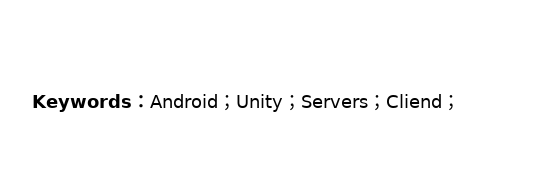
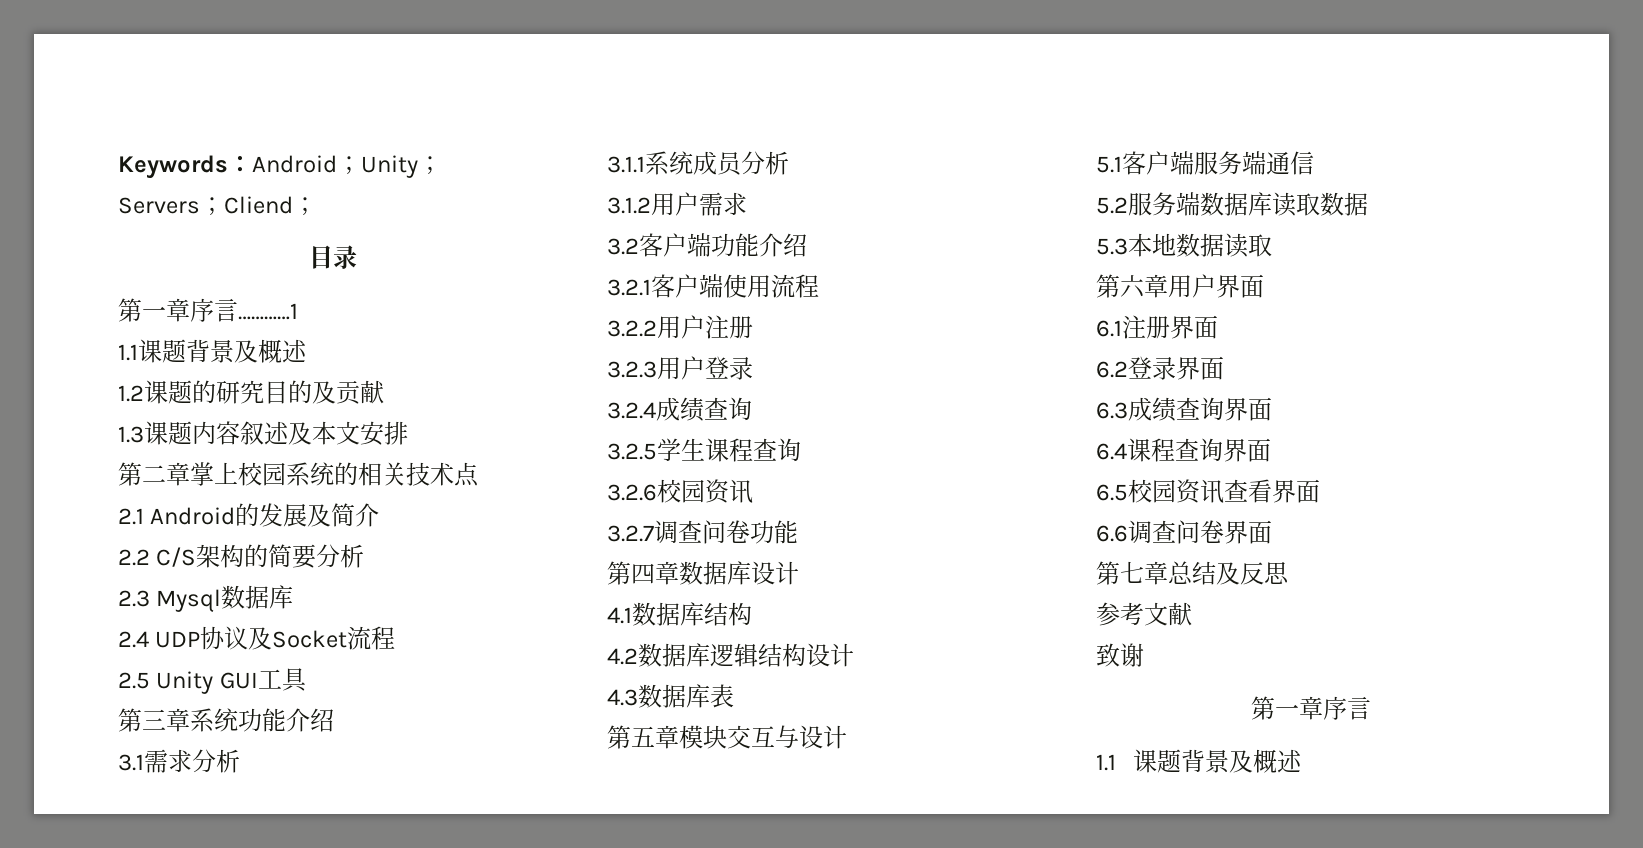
+ 目录
+ 第一章序言…………1
+ 1.1课题背景及概述
+ 1.2课题的研究目的及贡献
+ 1.3课题内容叙述及本文安排
+ 第二章掌上校园系统的相关技术点
+ 2.1 Android的发展及简介
+ 2.2 C/S架构的简要分析
+ 2.3 Mysql数据库
+ 2.4 UDP协议及Socket流程
+ 2.5 Unity GUI工具
+ 第三章系统功能介绍
+ 3.1需求分析
+ 3.1.1系统成员分析
+ 3.1.2用户需求
+ 3.2客户端功能介绍
+ 3.2.1客户端使用流程
+ 3.2.2用户注册
+ 3.2.3用户登录
+ 3.2.4成绩查询
+ 3.2.5学生课程查询
+ 3.2.6校园资讯
+ 3.2.7调查问卷功能
+ 第四章数据库设计
+ 4.1数据库结构
+ 4.2数据库逻辑结构设计
+ 4.3数据库表
+ 第五章模块交互与设计
+ 5.1客户端服务端通信
+ 5.2服务端数据库读取数据
+ 5.3本地数据读取
+ 第六章用户界面
+ 6.1注册界面
+ 6.2登录界面
+ 6.3成绩查询界面
+ 6.4课程查询界面
+ 6.5校园资讯查看界面
+ 6.6调查问卷界面
+ 第七章总结及反思
+ 参考文献
+ 致谢
+ 第一章序言
+ 1.1课题背景及概述

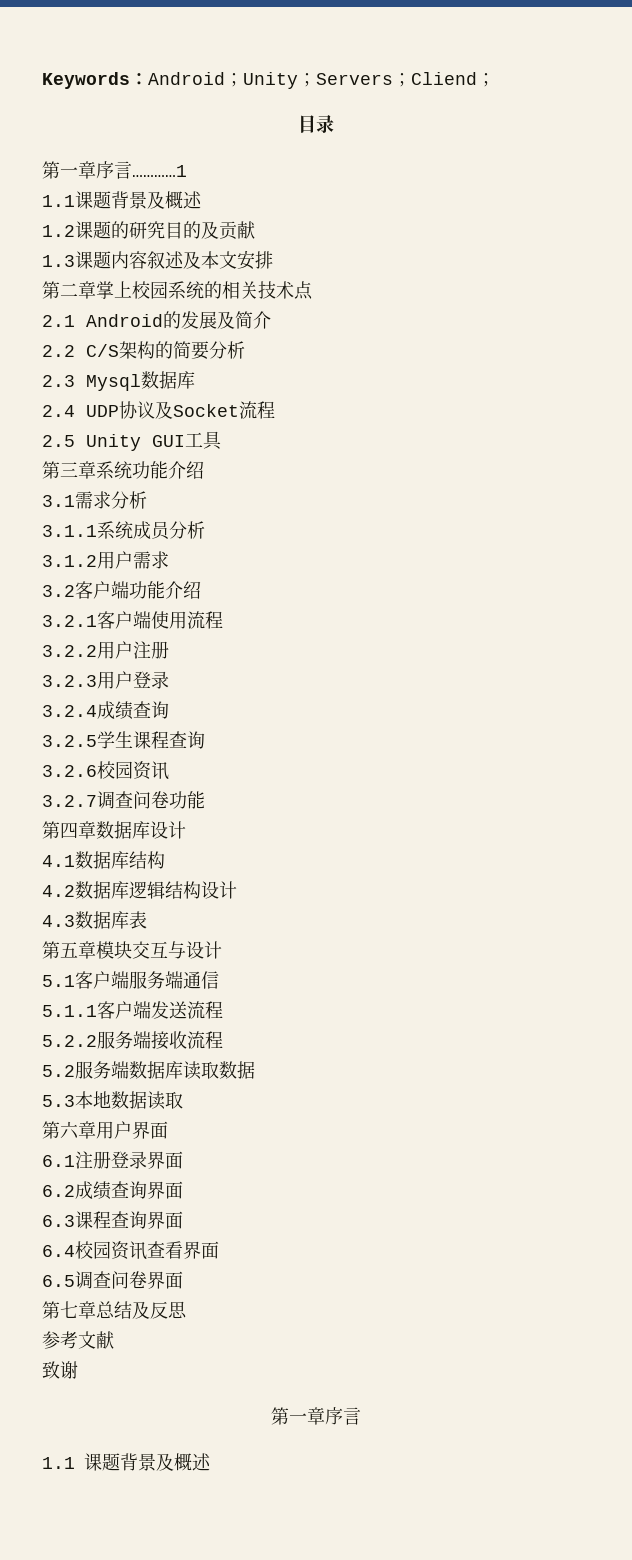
+ 5.1.1客户端发送流程
+ 5.2.2服务端接收流程
- 6.1注册界面
- 6.2登录界面
+ 6.1注册登录界面
- 6.3成绩查询界面
+ 6.2成绩查询界面
- 6.4课程查询界面
+ 6.3课程查询界面
- 6.5校园资讯查看界面
+ 6.4校园资讯查看界面
- 6.6调查问卷界面
+ 6.5调查问卷界面

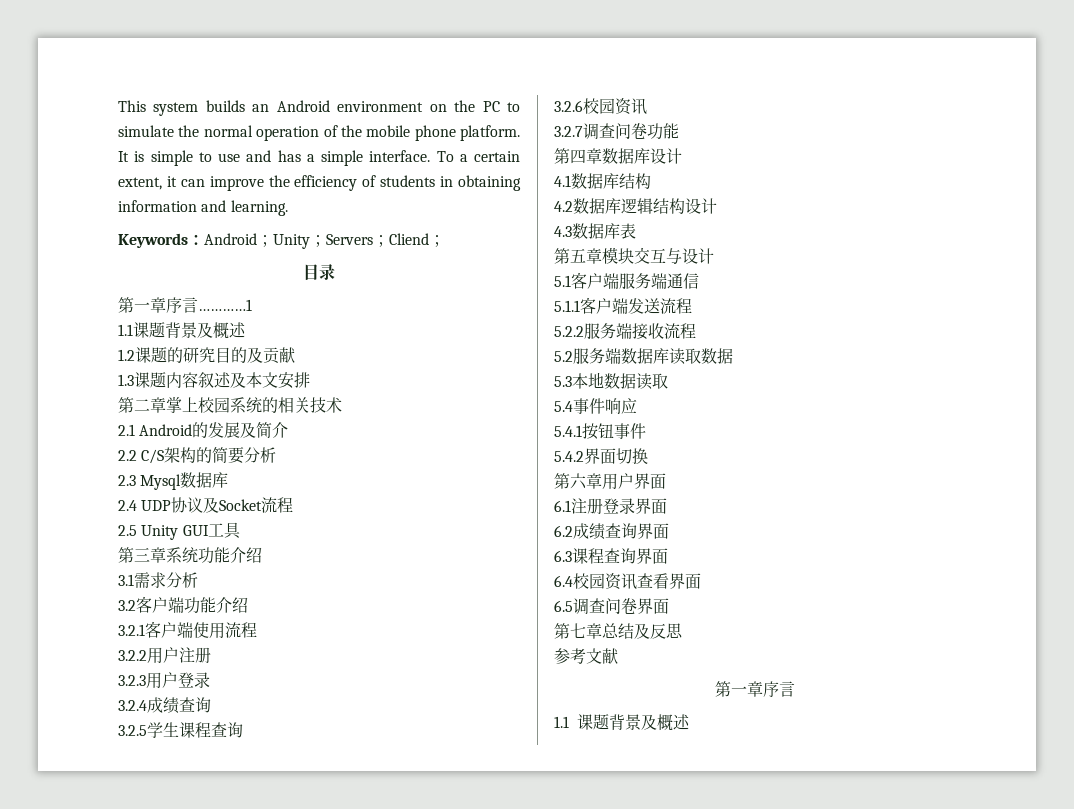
+ This system builds an Android environment on the PC to simulate the normal operation of the mobile phone platform. It is simple to use and has a simple interface. To a certain extent, it can improve the efficiency of students in obtaining information and learning.
- 第二章掌上校园系统的相关技术点
+ 第二章掌上校园系统的相关技术
- 3.1.1系统成员分析
- 3.1.2用户需求
+ 5.4事件响应
+ 5.4.1按钮事件
+ 5.4.2界面切换
- 致谢

